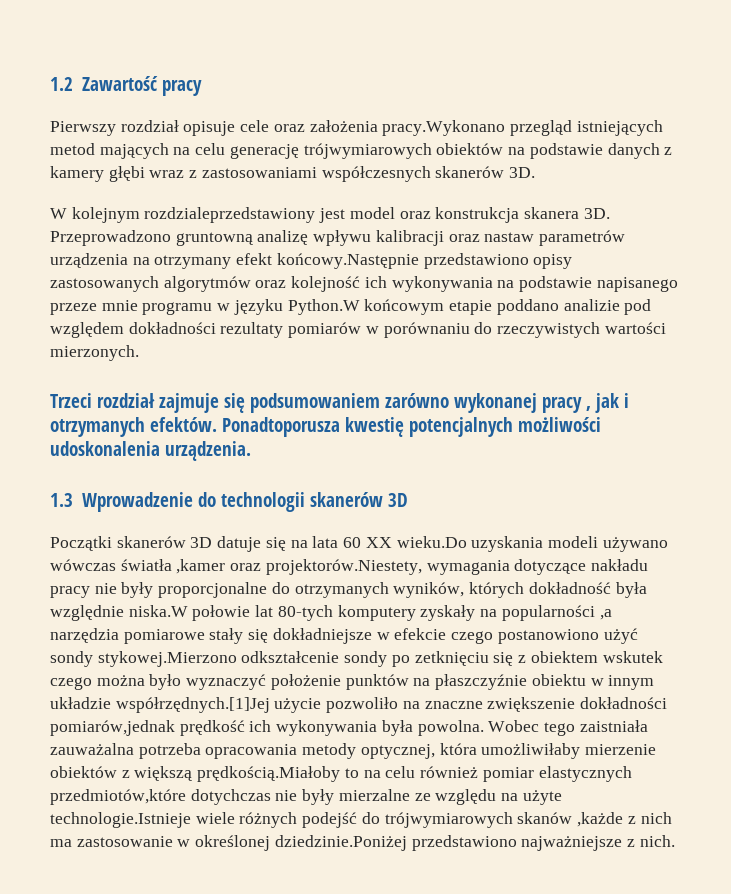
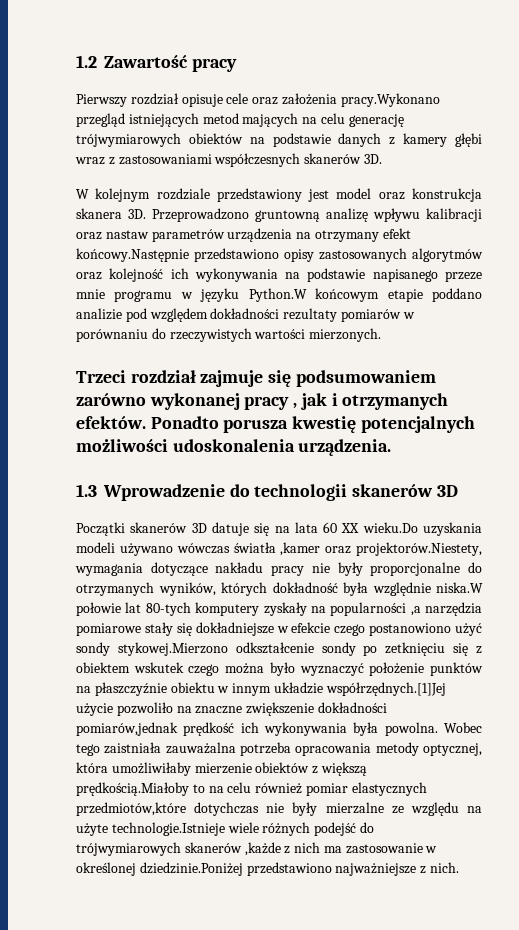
- W kolejnym rozdzialeprzedstawiony jest model oraz konstrukcja skanera 3D.
+ W kolejnym rozdziale przedstawiony jest model oraz konstrukcja skanera 3D.
- Ponadtoporusza kwestię potencjalnych możliwości udoskonalenia urządzenia.
+ Ponadto porusza kwestię potencjalnych możliwości udoskonalenia urządzenia.
- Wobec tego zaistniała zauważalna potrzeba opracowania metody optycznej, która umożliwiłaby mierzenie obiektów z większą prędkością.Miałoby to na celu również pomiar elastycznych przedmiotów,które dotychczas nie były mierzalne ze względu na użyte technologie.Istnieje wiele różnych podejść do trójwymiarowych skanów ,każde z nich ma zastosowanie w określonej dziedzinie.Poniżej przedstawiono najważniejsze z nich.
+ Wobec tego zaistniała zauważalna potrzeba opracowania metody optycznej, która umożliwiłaby mierzenie obiektów z większą prędkością.Miałoby to na celu również pomiar elastycznych przedmiotów,które dotychczas nie były mierzalne ze względu na użyte technologie.Istnieje wiele różnych podejść do trójwymiarowych skanerów ,każde z nich ma zastosowanie w określonej dziedzinie.Poniżej przedstawiono najważniejsze z nich.

